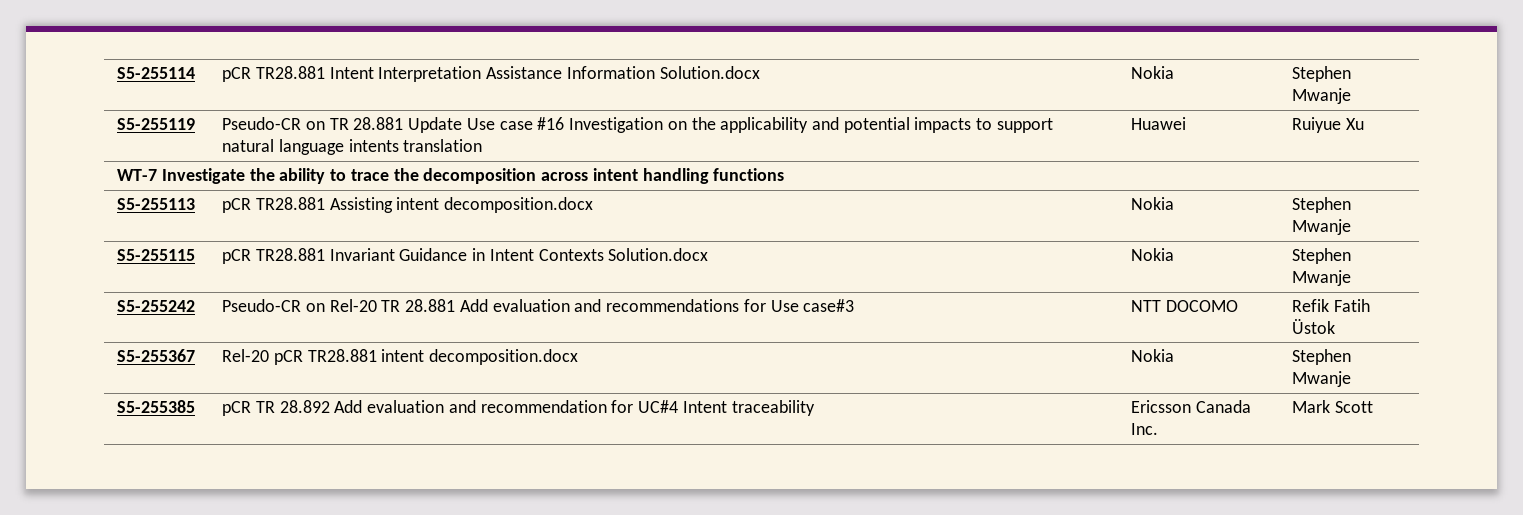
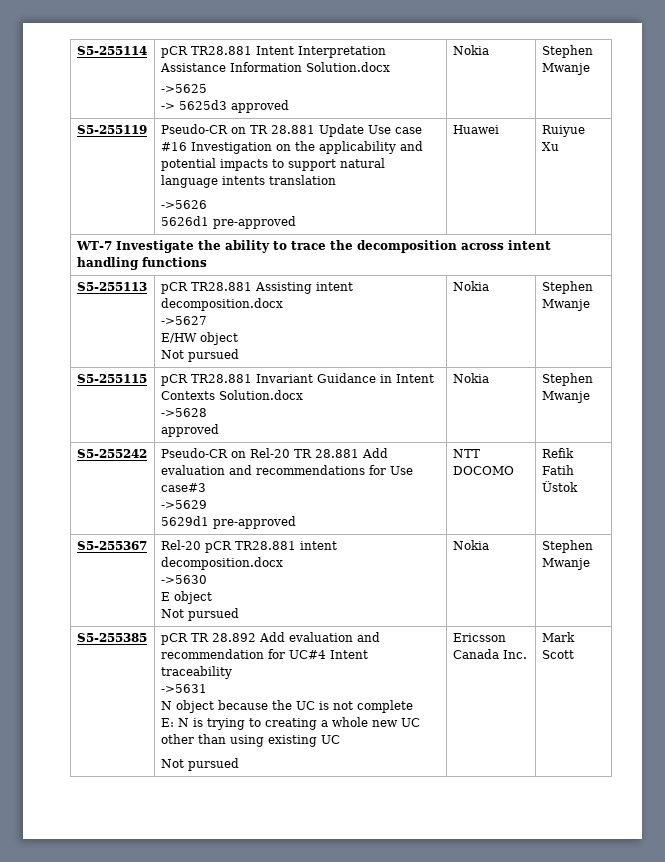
- S5-255114 | pCR TR28.881 Intent Interpretation Assistance Information Solution.docx | Nokia | Stephen Mwanje
+ S5-255114 | pCR TR28.881 Intent Interpretation Assistance Information Solution.docx
+ ->5625
+ -> 5625d3 approved | Nokia | Stephen Mwanje
- S5-255119 | Pseudo-CR on TR 28.881 Update Use case #16 Investigation on the applicability and potential impacts to support natural language intents translation | Huawei | Ruiyue Xu
+ S5-255119 | Pseudo-CR on TR 28.881 Update Use case #16 Investigation on the applicability and potential impacts to support natural language intents translation
+ ->5626
+ 5626d1 pre-approved | Huawei | Ruiyue Xu
- S5-255113 | pCR TR28.881 Assisting intent decomposition.docx | Nokia | Stephen Mwanje
+ S5-255113 | pCR TR28.881 Assisting intent decomposition.docx
+ ->5627
+ E/HW object
+ Not pursued | Nokia | Stephen Mwanje
- S5-255115 | pCR TR28.881 Invariant Guidance in Intent Contexts Solution.docx | Nokia | Stephen Mwanje
+ S5-255115 | pCR TR28.881 Invariant Guidance in Intent Contexts Solution.docx
+ ->5628
+ approved | Nokia | Stephen Mwanje
- S5-255242 | Pseudo-CR on Rel-20 TR 28.881 Add evaluation and recommendations for Use case#3 | NTT DOCOMO | Refik Fatih Üstok
+ S5-255242 | Pseudo-CR on Rel-20 TR 28.881 Add evaluation and recommendations for Use case#3
+ ->5629
+ 5629d1 pre-approved | NTT DOCOMO | Refik Fatih Üstok
- S5-255367 | Rel-20 pCR TR28.881 intent decomposition.docx | Nokia | Stephen Mwanje
+ S5-255367 | Rel-20 pCR TR28.881 intent decomposition.docx
+ ->5630
+ E object
+ Not pursued | Nokia | Stephen Mwanje
+ ->5631
+ N object because the UC is not complete
+ E: N is trying to creating a whole new UC other than using existing UC
+ Not pursued

